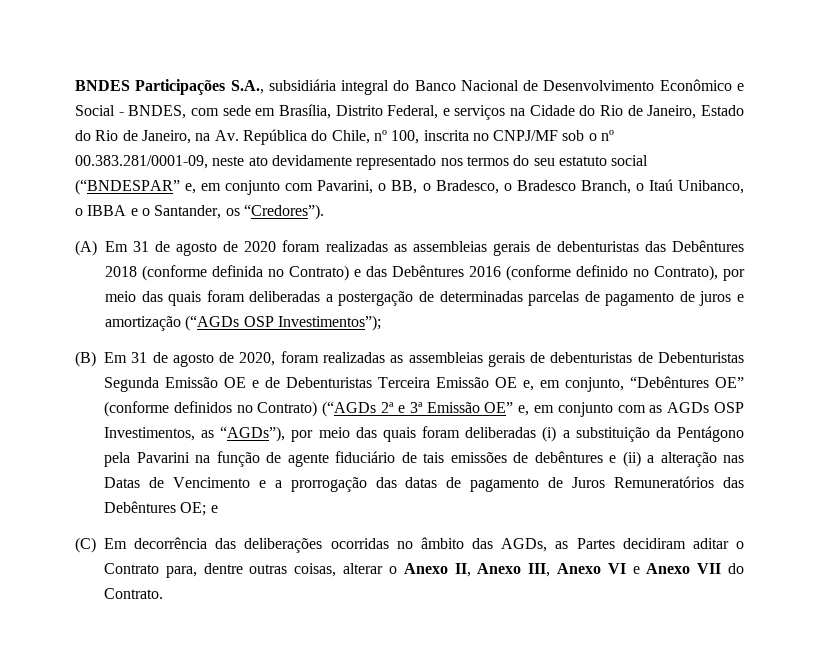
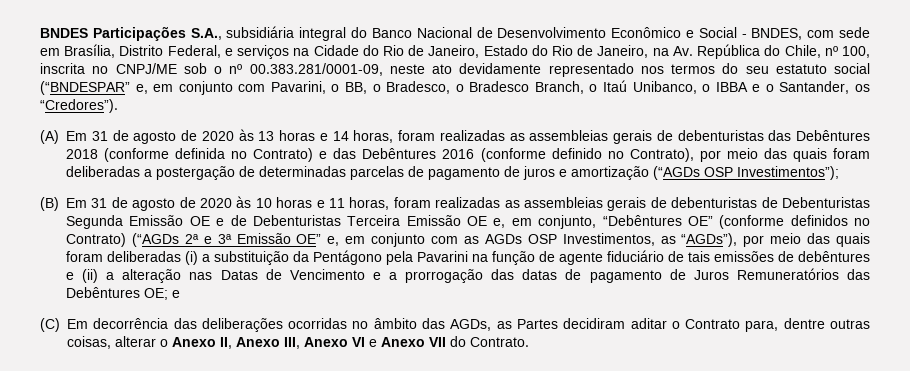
- BNDES Participações S.A., subsidiária integral do Banco Nacional de Desenvolvimento Econômico e Social - BNDES, com sede em Brasília, Distrito Federal, e serviços na Cidade do Rio de Janeiro, Estado do Rio de Janeiro, na Av. República do Chile, nº 100, inscrita no CNPJ/MF sob o nº 00.383.281/0001-09, neste ato devidamente representado nos termos do seu estatuto social (“BNDESPAR” e, em conjunto com Pavarini, o BB, o Bradesco, o Bradesco Branch, o Itaú Unibanco, o IBBA e o Santander, os “Credores”).
+ BNDES Participações S.A., subsidiária integral do Banco Nacional de Desenvolvimento Econômico e Social - BNDES, com sede em Brasília, Distrito Federal, e serviços na Cidade do Rio de Janeiro, Estado do Rio de Janeiro, na Av. República do Chile, nº 100, inscrita no CNPJ/ME sob o nº 00.383.281/0001-09, neste ato devidamente representado nos termos do seu estatuto social (“BNDESPAR” e, em conjunto com Pavarini, o BB, o Bradesco, o Bradesco Branch, o Itaú Unibanco, o IBBA e o Santander, os “Credores”).
- (A) Em 31 de agosto de 2020 foram realizadas as assembleias gerais de debenturistas das Debêntures 2018 (conforme definida no Contrato) e das Debêntures 2016 (conforme definido no Contrato), por meio das quais foram deliberadas a postergação de determinadas parcelas de pagamento de juros e amortização (“AGDs OSP Investimentos”);
+ (A) Em 31 de agosto de 2020 às 13 horas e 14 horas, foram realizadas as assembleias gerais de debenturistas das Debêntures 2018 (conforme definida no Contrato) e das Debêntures 2016 (conforme definido no Contrato), por meio das quais foram deliberadas a postergação de determinadas parcelas de pagamento de juros e amortização (“AGDs OSP Investimentos”);
- (B) Em 31 de agosto de 2020, foram realizadas as assembleias gerais de debenturistas de Debenturistas Segunda Emissão OE e de Debenturistas Terceira Emissão OE e, em conjunto, “Debêntures OE” (conforme definidos no Contrato) (“AGDs 2ª e 3ª Emissão OE” e, em conjunto com as AGDs OSP Investimentos, as “AGDs”), por meio das quais foram deliberadas (i) a substituição da Pentágono pela Pavarini na função de agente fiduciário de tais emissões de debêntures e (ii) a alteração nas Datas de Vencimento e a prorrogação das datas de pagamento de Juros Remuneratórios das Debêntures OE;
+ (B) Em 31 de agosto de 2020 às 10 horas e 11 horas, foram realizadas as assembleias gerais de debenturistas de Debenturistas Segunda Emissão OE e de Debenturistas Terceira Emissão OE e, em conjunto, “Debêntures OE” (conforme definidos no Contrato) (“AGDs 2ª e 3ª Emissão OE” e, em conjunto com as AGDs OSP Investimentos, as “AGDs”), por meio das quais foram deliberadas (i) a substituição da Pentágono pela Pavarini na função de agente fiduciário de tais emissões de debêntures e (ii) a alteração nas Datas de Vencimento e a prorrogação das datas de pagamento de Juros Remuneratórios das Debêntures OE;

